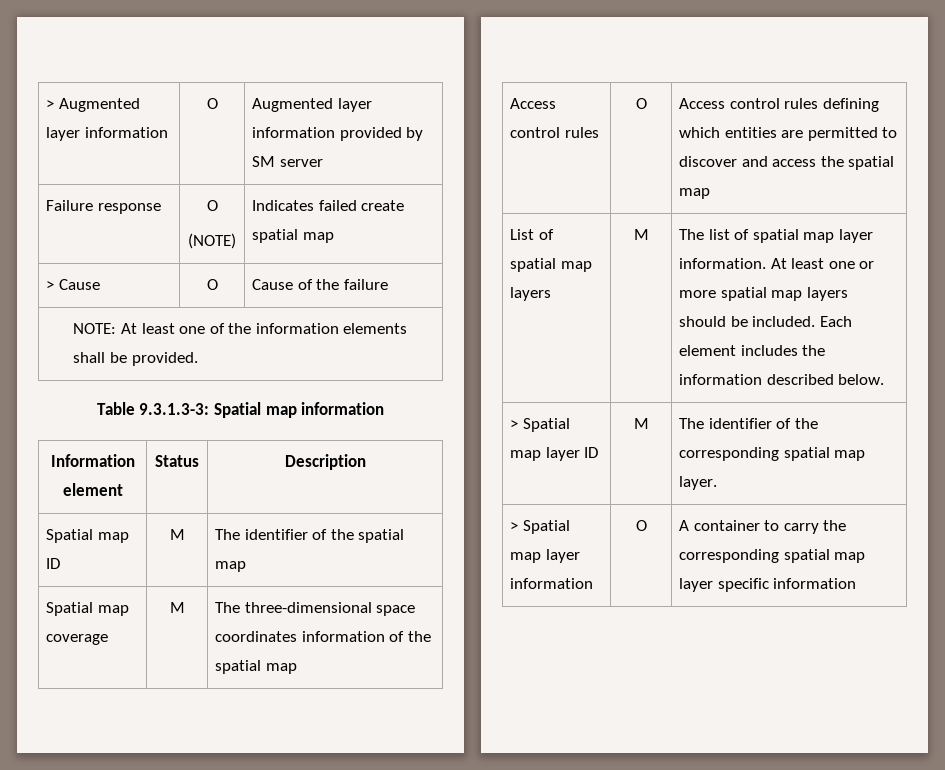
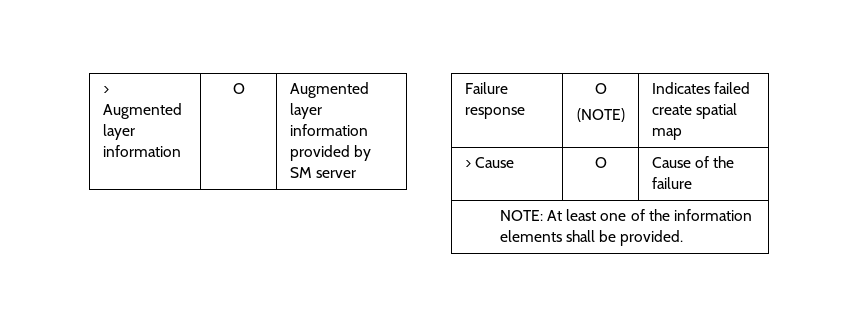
- Table 9.3.1.3-3: Spatial map information
- Information element | Status | Description
- Spatial map ID | M | The identifier of the spatial map
- Spatial map coverage | M | The three-dimensional space coordinates information of the spatial map
- Access control rules | O | Access control rules defining which entities are permitted to discover and access the spatial map
- List of spatial map layers | M | The list of spatial map layer information. At least one or more spatial map layers should be included. Each element includes the information described below.
- > Spatial map layer ID | M | The identifier of the corresponding spatial map layer.
- > Spatial map layer information | O | A container to carry the corresponding spatial map layer specific information

